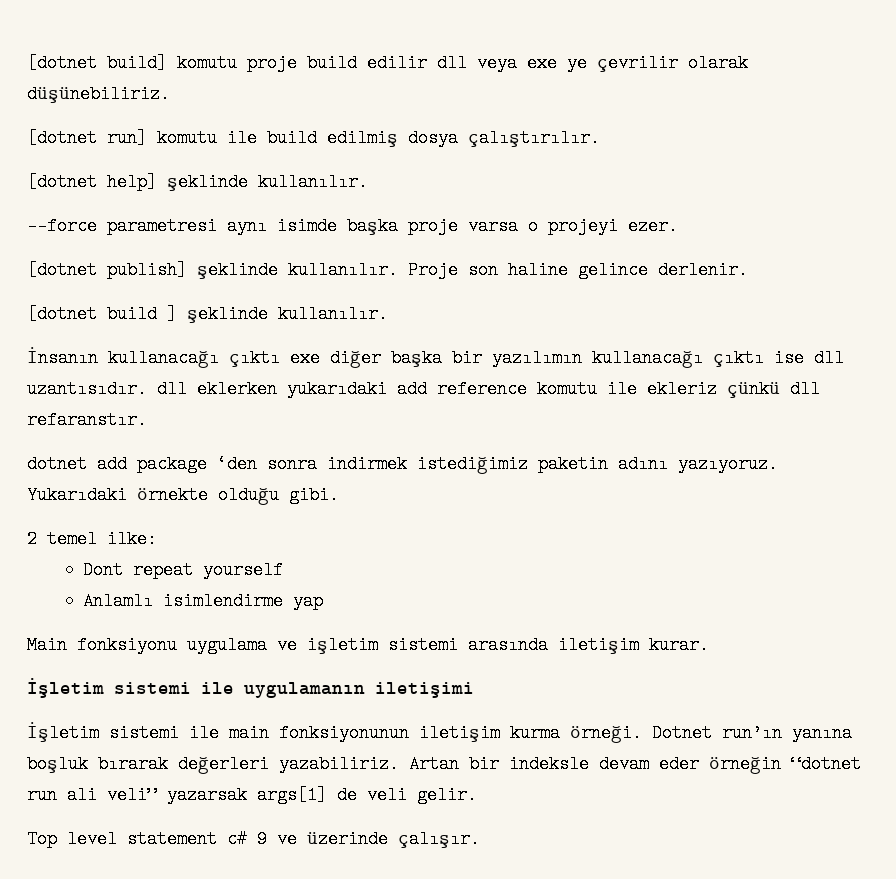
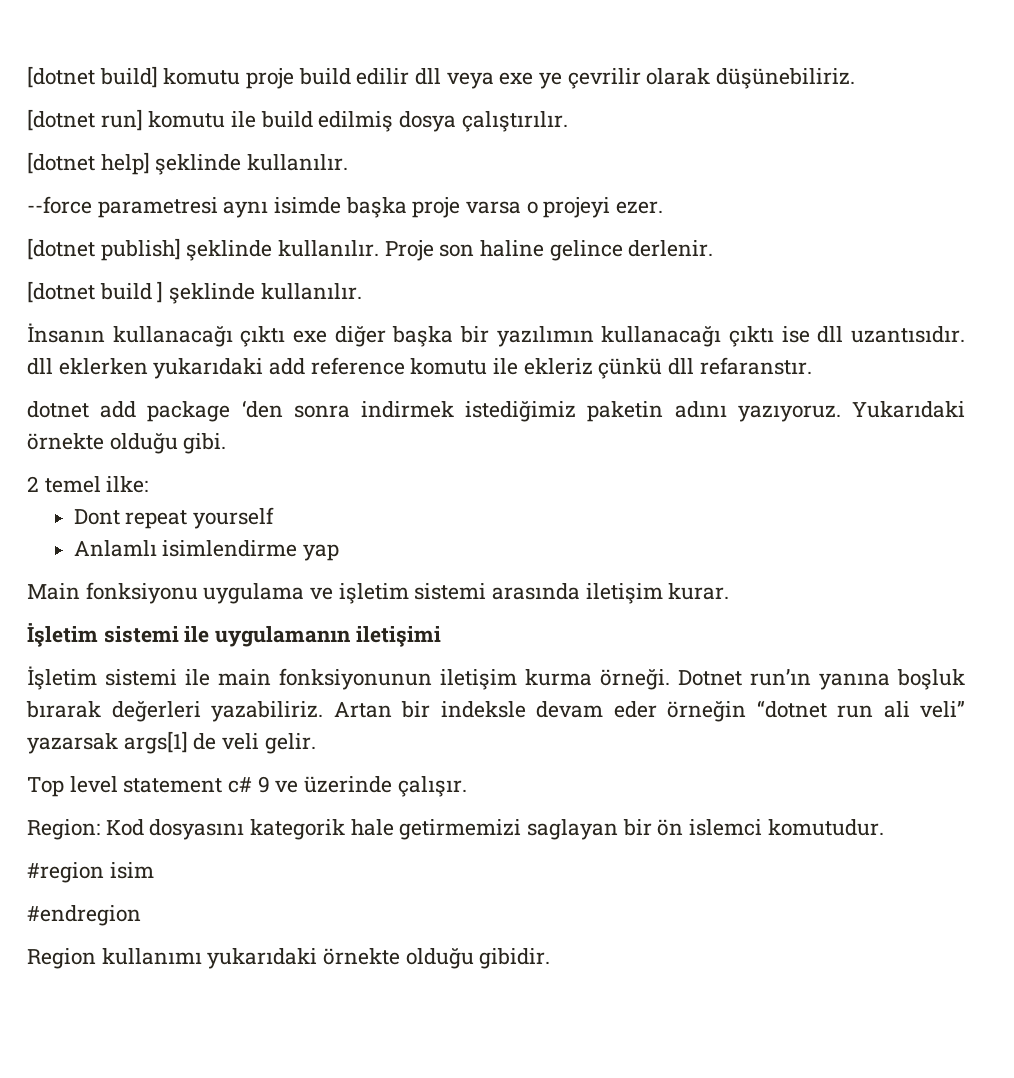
+ Region: Kod dosyasını kategorik hale getirmemizi saglayan bir ön islemci komutudur.
+ #region isim
+ #endregion
+ Region kullanımı yukarıdaki örnekte olduğu gibidir.

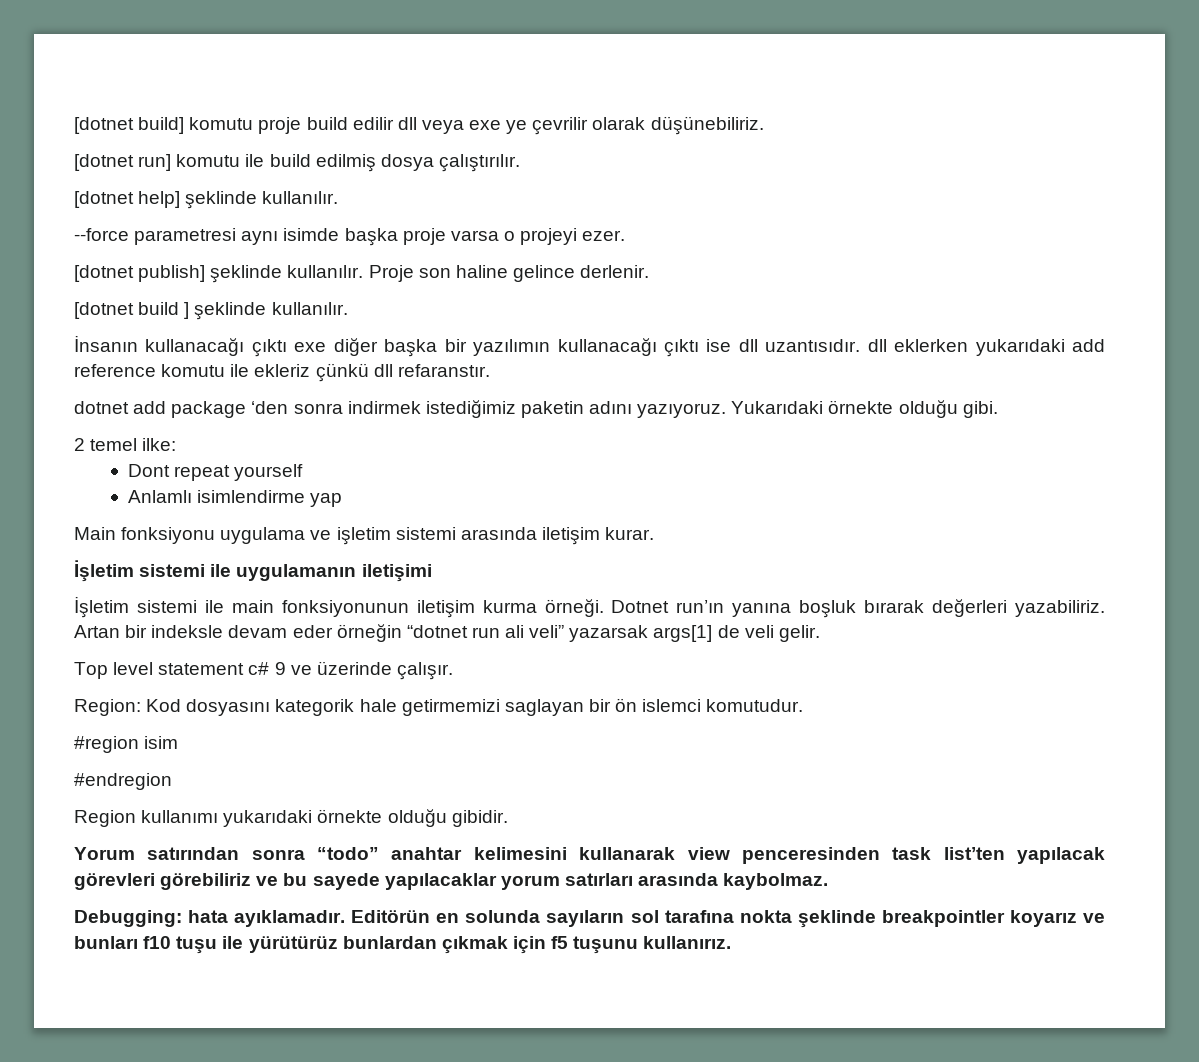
+ Yorum satırından sonra “todo” anahtar kelimesini kullanarak view penceresinden task list’ten yapılacak görevleri görebiliriz ve bu sayede yapılacaklar yorum satırları arasında kaybolmaz.
+ Debugging: hata ayıklamadır. Editörün en solunda sayıların sol tarafına nokta şeklinde breakpointler koyarız ve bunları f10 tuşu ile yürütürüz bunlardan çıkmak için f5 tuşunu kullanırız.

